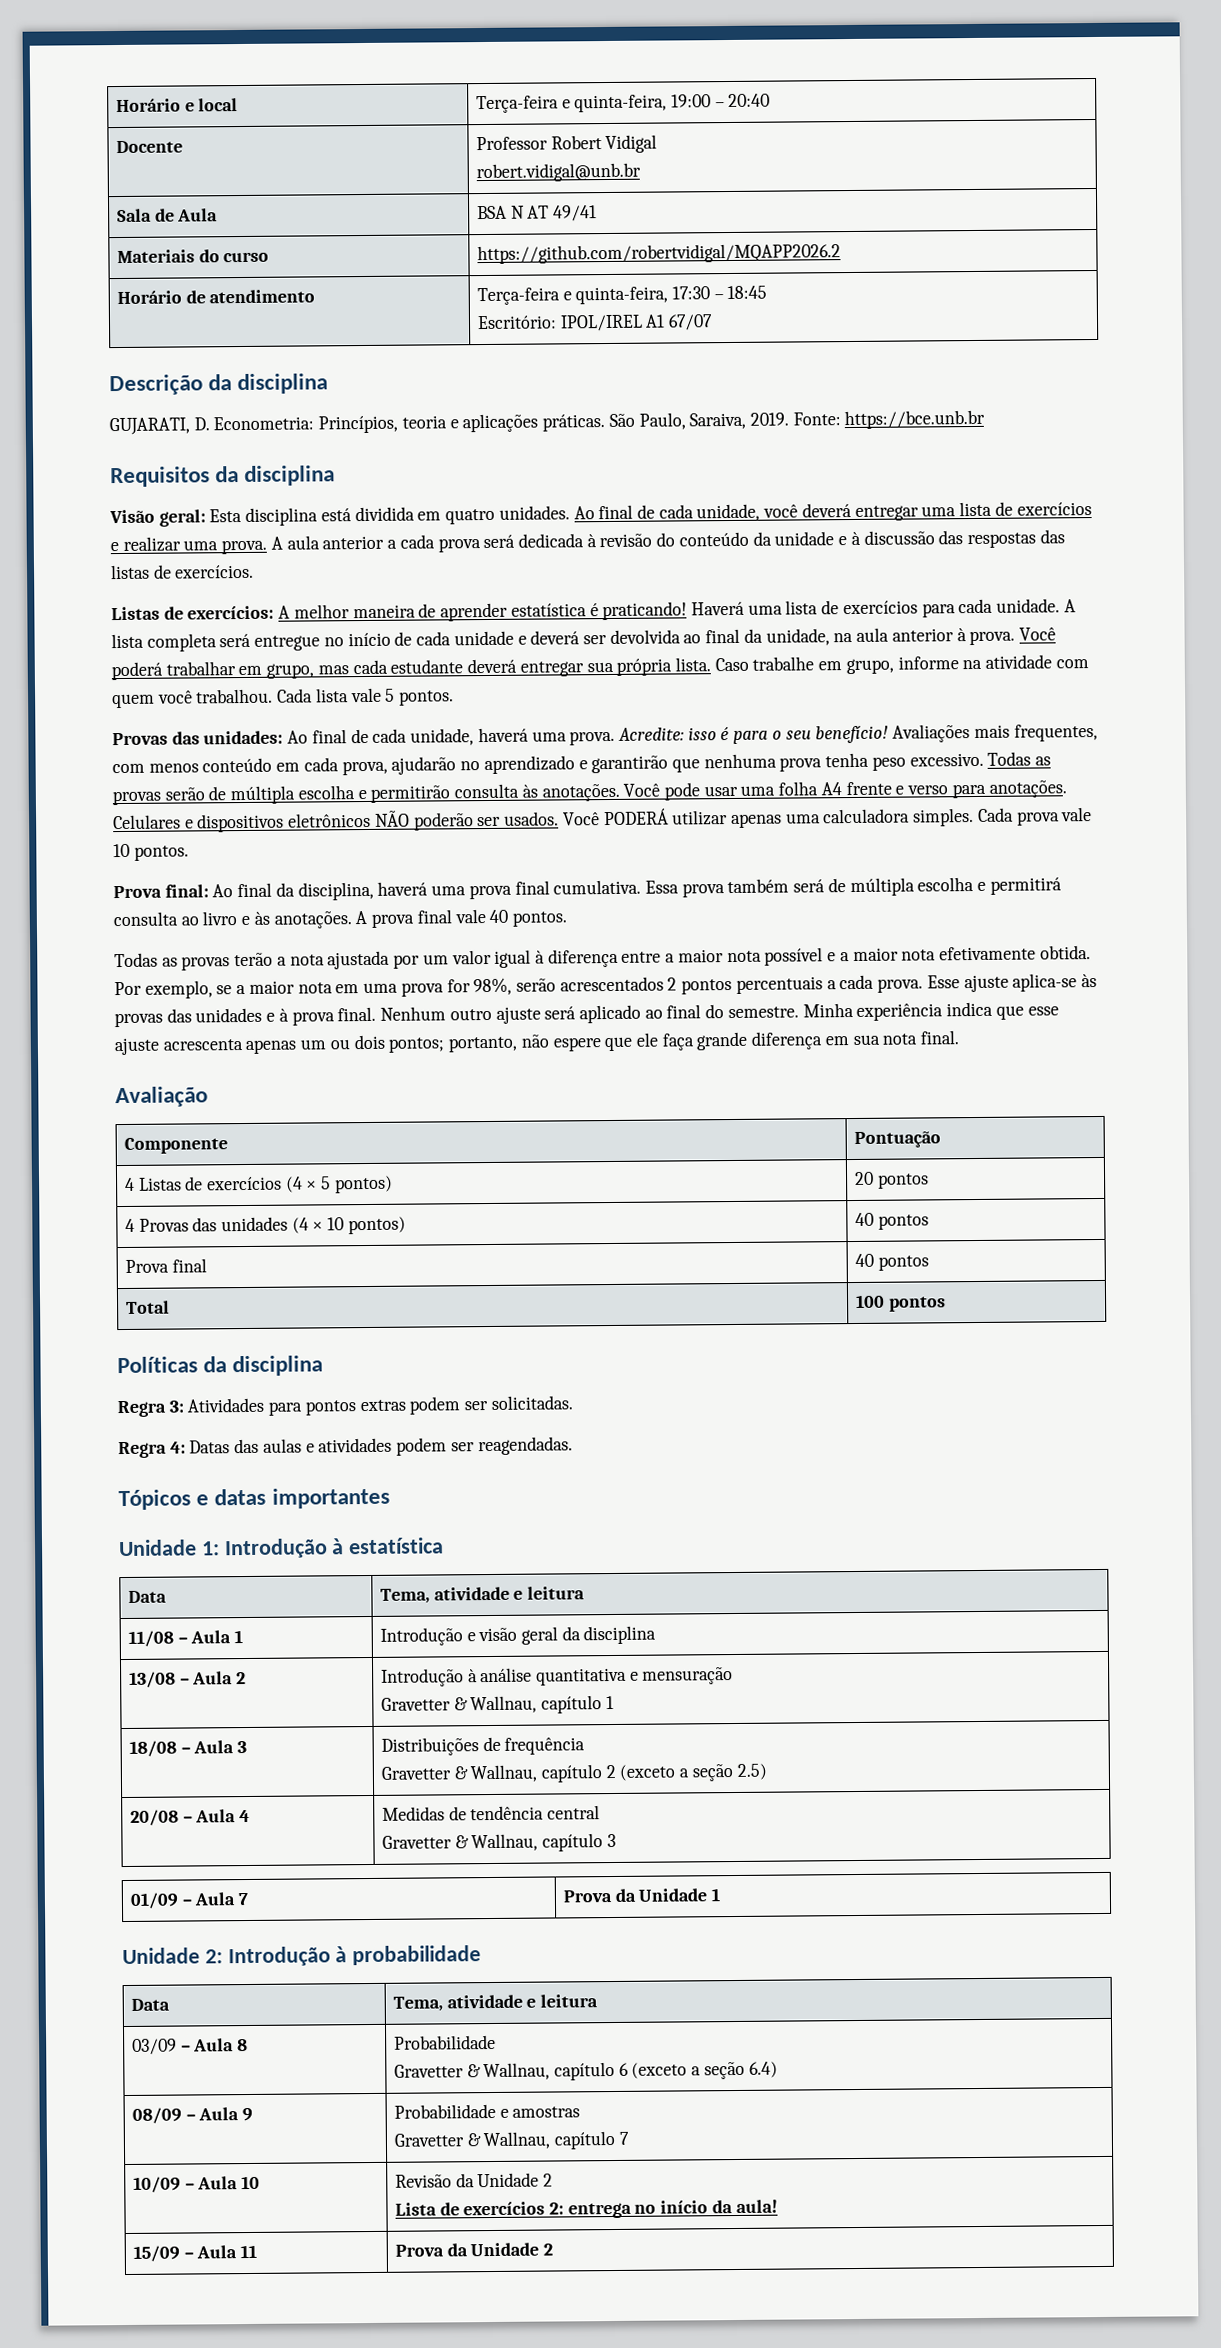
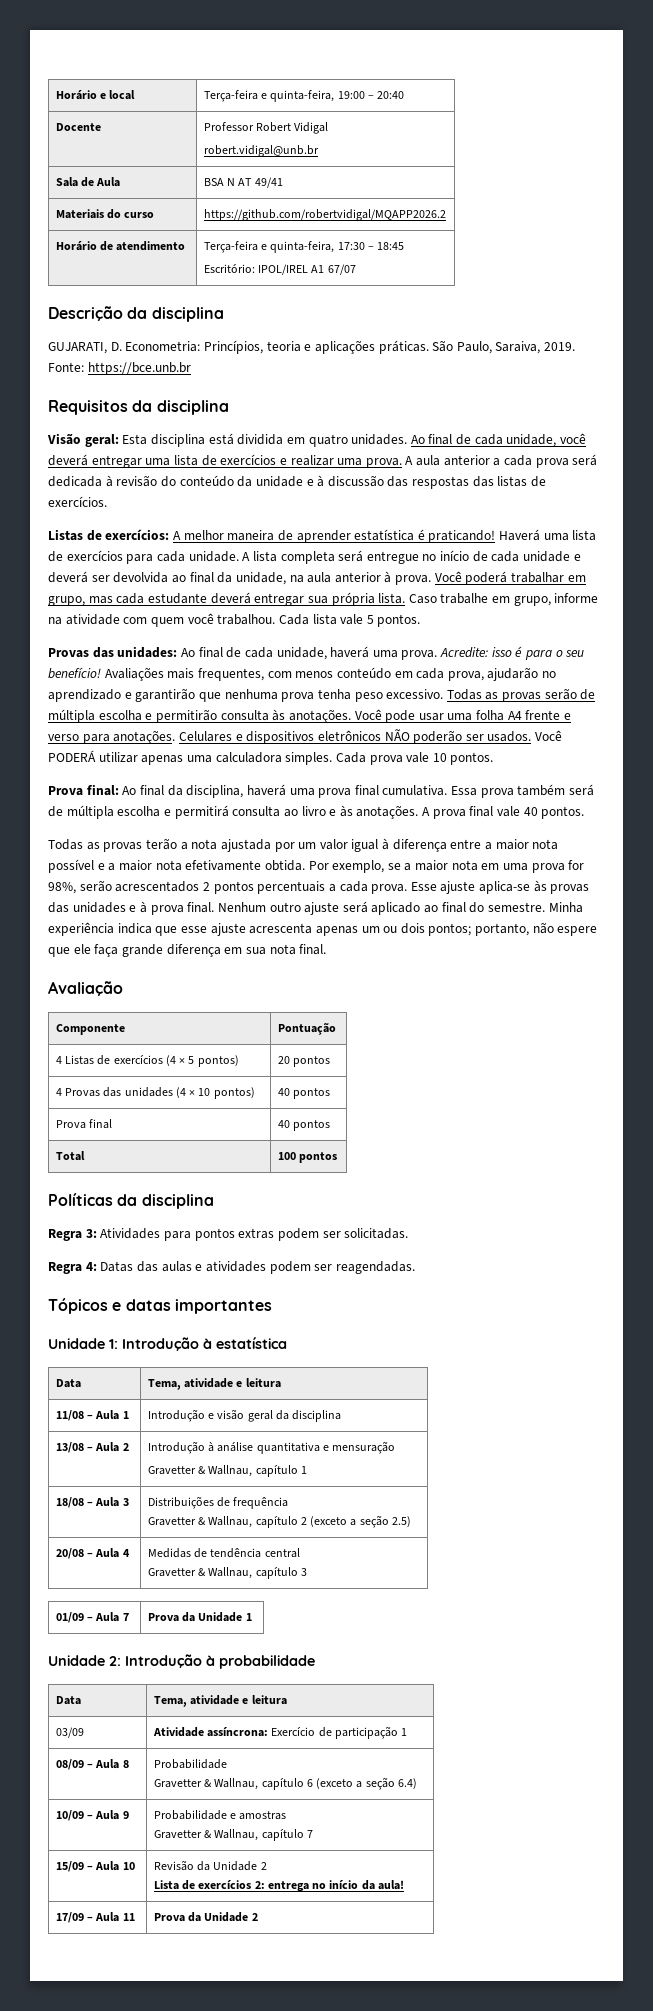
- 03/09 – Aula 8 | Probabilidade
+ 03/09 | Atividade assíncrona: Exercício de participação 1
+ 08/09 – Aula 8 | Probabilidade
- 08/09 – Aula 9 | Probabilidade e amostras
+ 10/09 – Aula 9 | Probabilidade e amostras
- 10/09 – Aula 10 | Revisão da Unidade 2
+ 15/09 – Aula 10 | Revisão da Unidade 2
- 15/09 – Aula 11 | Prova da Unidade 2
+ 17/09 – Aula 11 | Prova da Unidade 2

